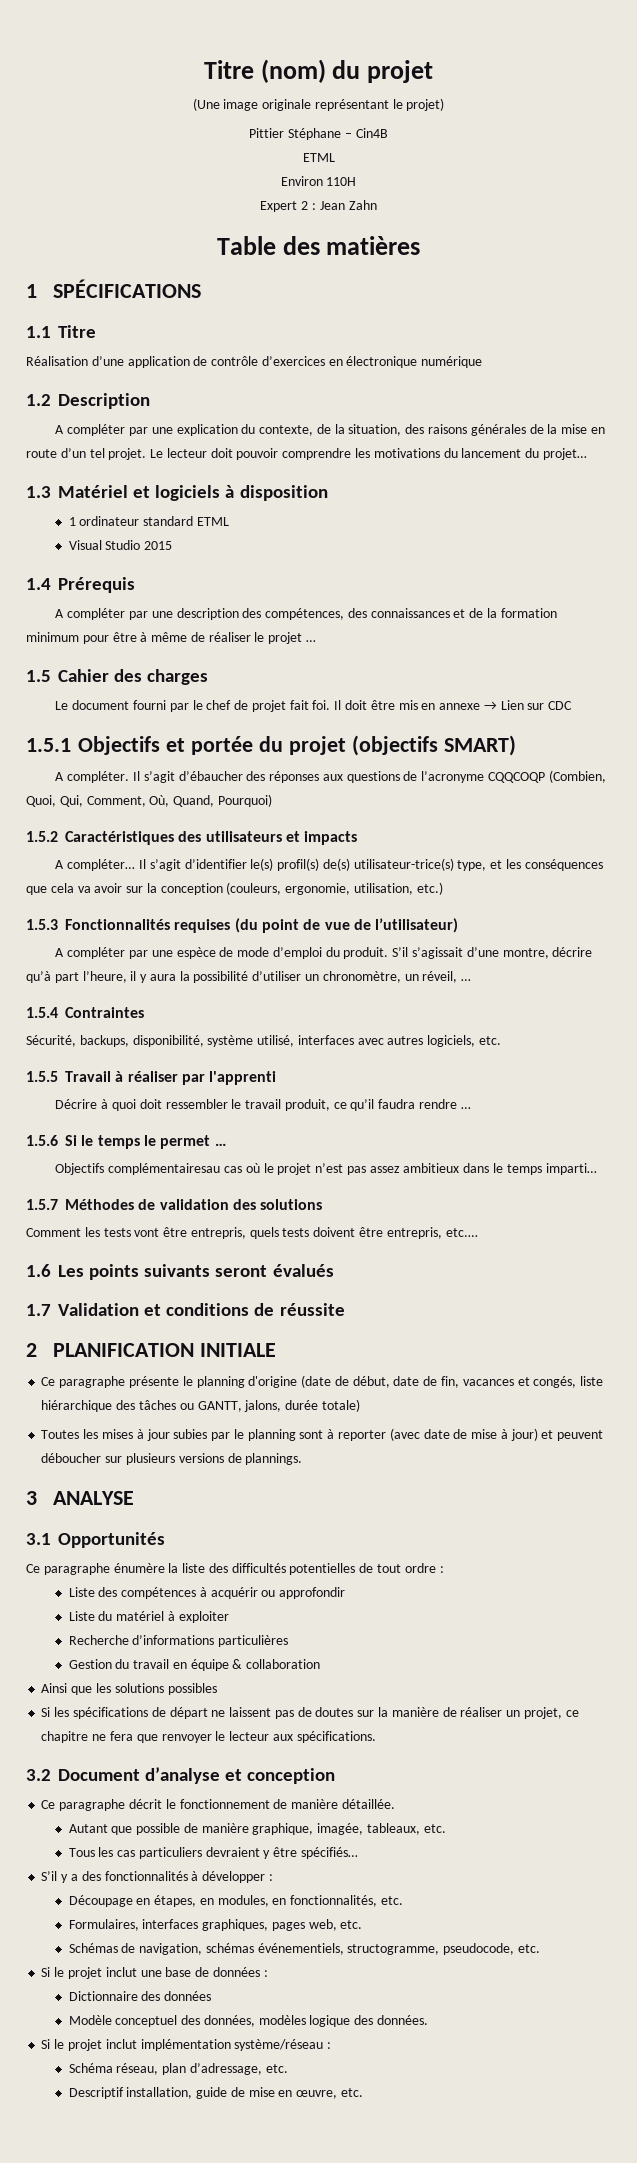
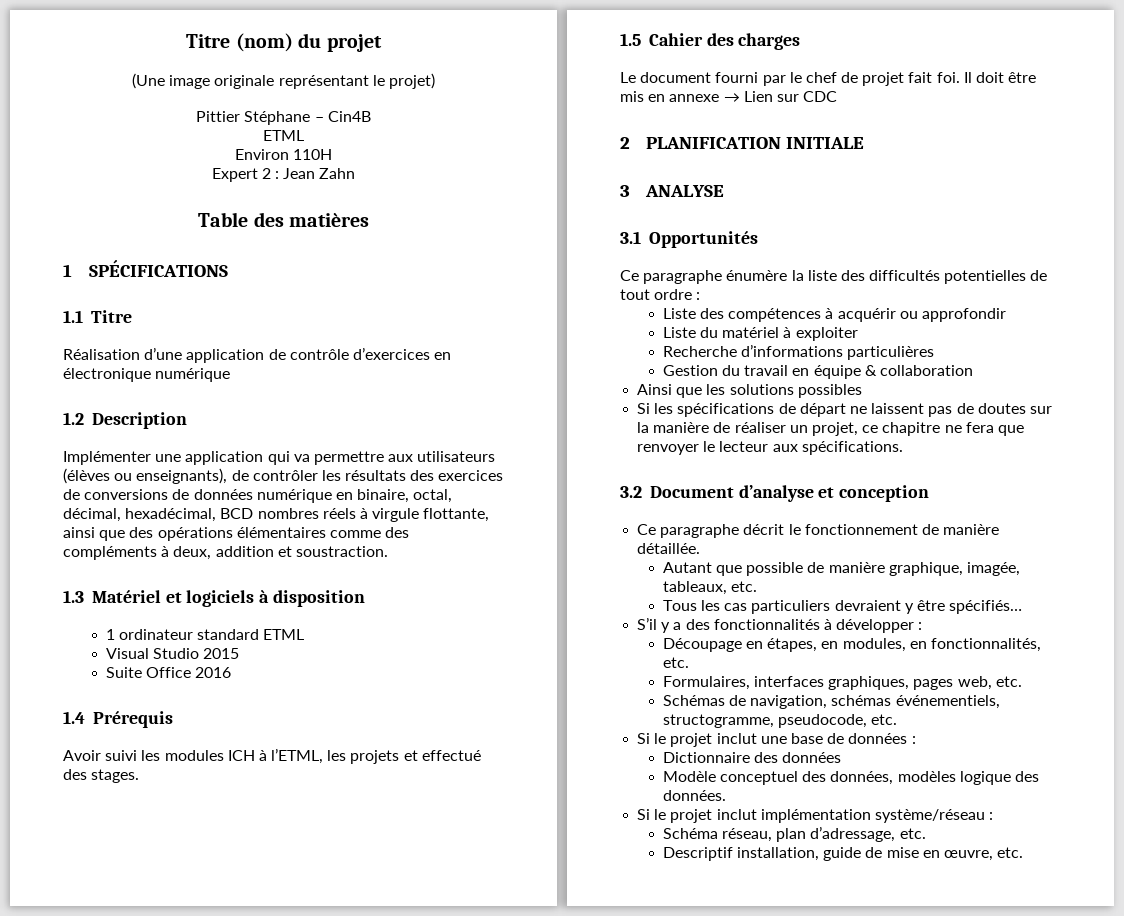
- A compléter par une explication du contexte, de la situation, des raisons générales de la mise en route d’un tel projet. Le lecteur doit pouvoir comprendre les motivations du lancement du projet…
+ Implémenter une application qui va permettre aux utilisateurs (élèves ou enseignants), de contrôler les résultats des exercices de conversions de données numérique en binaire, octal, décimal, hexadécimal, BCD nombres réels à virgule flottante, ainsi que des opérations élémentaires comme des compléments à deux, addition et soustraction.
+ Suite Office 2016
- A compléter par une description des compétences, des connaissances et de la formation minimum pour être à même de réaliser le projet …
+ Avoir suivi les modules ICH à l’ETML, les projets et effectué des stages.
- 1.5.1 Objectifs et portée du projet (objectifs SMART)
- A compléter. Il s’agit d’ébaucher des réponses aux questions de l’acronyme CQQCOQP (Combien, Quoi, Qui, Comment, Où, Quand, Pourquoi)
- 1.5.2 Caractéristiques des utilisateurs et impacts
- A compléter… Il s’agit d’identifier le(s) profil(s) de(s) utilisateur-trice(s) type, et les conséquences que cela va avoir sur la conception (couleurs, ergonomie, utilisation, etc.)
- 1.5.3 Fonctionnalités requises (du point de vue de l’utilisateur)
- A compléter par une espèce de mode d’emploi du produit. S’il s’agissait d’une montre, décrire qu’à part l’heure, il y aura la possibilité d’utiliser un chronomètre, un réveil, …
- 1.5.4 Contraintes
- Sécurité, backups, disponibilité, système utilisé, interfaces avec autres logiciels, etc.
- 1.5.5 Travail à réaliser par l'apprenti
- Décrire à quoi doit ressembler le travail produit, ce qu’il faudra rendre …
- 1.5.6 Si le temps le permet …
- Objectifs complémentairesau cas où le projet n’est pas assez ambitieux dans le temps imparti…
- 1.5.7 Méthodes de validation des solutions
- Comment les tests vont être entrepris, quels tests doivent être entrepris, etc.…
- 1.6 Les points suivants seront évalués
- 1.7 Validation et conditions de réussite
  2 PLANIFICATION INITIALE
- Ce paragraphe présente le planning d'origine (date de début, date de fin, vacances et congés, liste hiérarchique des tâches ou GANTT, jalons, durée totale)
- Toutes les mises à jour subies par le planning sont à reporter (avec date de mise à jour) et peuvent déboucher sur plusieurs versions de plannings.

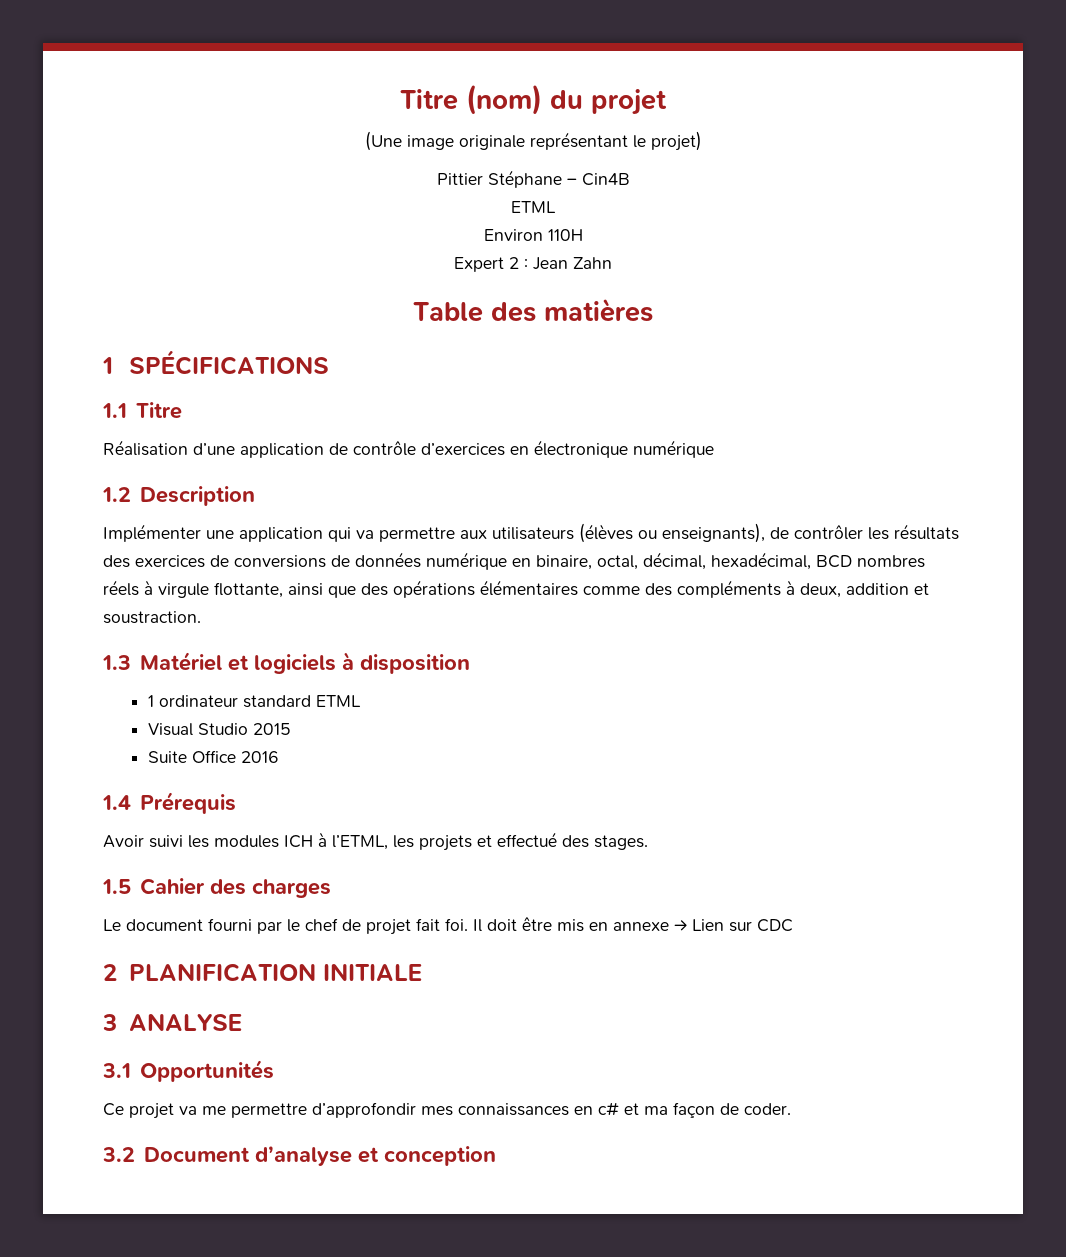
- Ce paragraphe énumère la liste des difficultés potentielles de tout ordre :
- Liste des compétences à acquérir ou approfondir
- Liste du matériel à exploiter
- Recherche d’informations particulières
- Gestion du travail en équipe & collaboration
- Ainsi que les solutions possibles
- Si les spécifications de départ ne laissent pas de doutes sur la manière de réaliser un projet, ce chapitre ne fera que renvoyer le lecteur aux spécifications.
+ Ce projet va me permettre d’approfondir mes connaissances en c# et ma façon de coder.
- Ce paragraphe décrit le fonctionnement de manière détaillée.
- Autant que possible de manière graphique, imagée, tableaux, etc.
- Tous les cas particuliers devraient y être spécifiés…
- S’il y a des fonctionnalités à développer :
- Découpage en étapes, en modules, en fonctionnalités, etc.
- Formulaires, interfaces graphiques, pages web, etc.
- Schémas de navigation, schémas événementiels, structogramme, pseudocode, etc.
- Si le projet inclut une base de données :
- Dictionnaire des données
- Modèle conceptuel des données, modèles logique des données.
- Si le projet inclut implémentation système/réseau :
- Schéma réseau, plan d’adressage, etc.
- Descriptif installation, guide de mise en œuvre, etc.

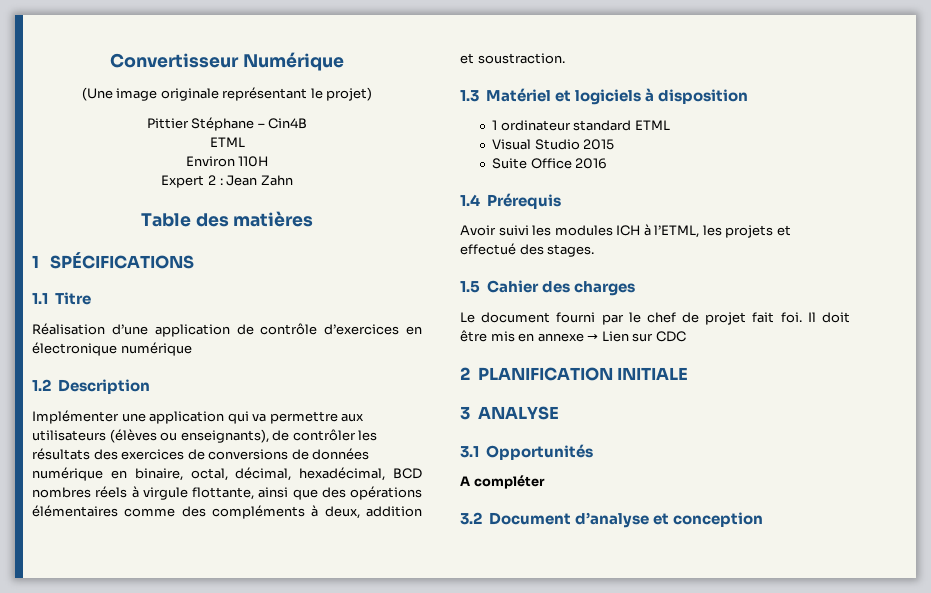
- Titre (nom) du projet
+ Convertisseur Numérique
- Ce projet va me permettre d’approfondir mes connaissances en c# et ma façon de coder.
+ A compléter

